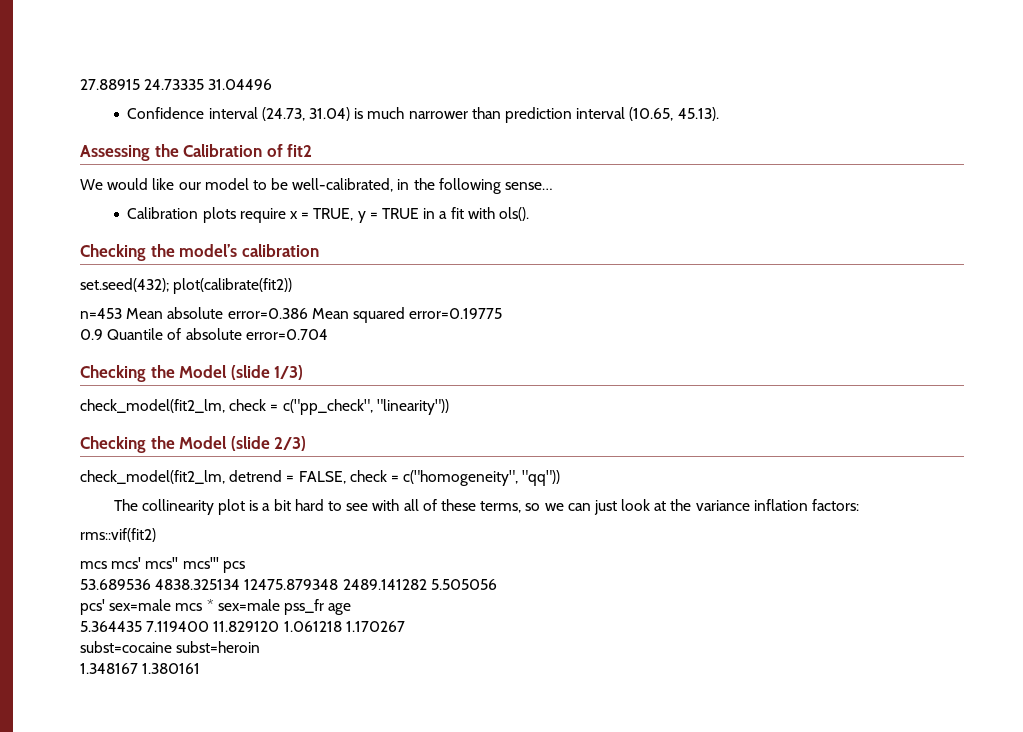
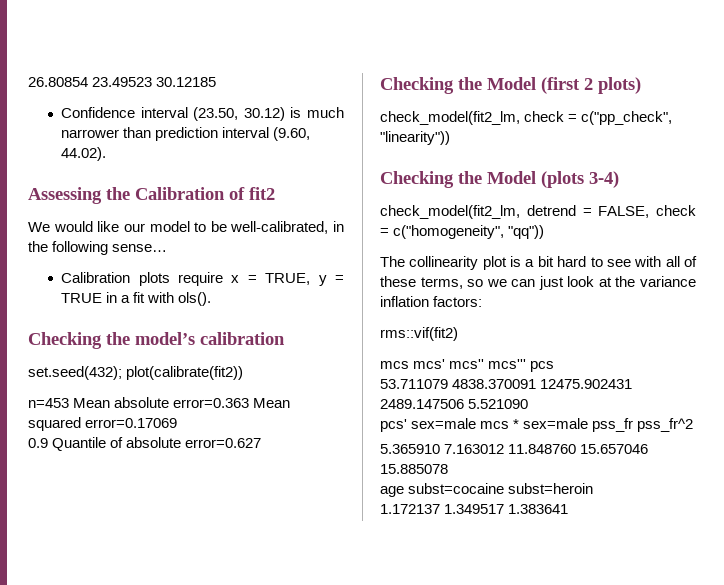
- 27.88915 24.73335 31.04496
+ 26.80854 23.49523 30.12185
- Confidence interval (24.73, 31.04) is much narrower than prediction interval (10.65, 45.13).
+ Confidence interval (23.50, 30.12) is much narrower than prediction interval (9.60, 44.02).
- n=453 Mean absolute error=0.386 Mean squared error=0.19775
+ n=453 Mean absolute error=0.363 Mean squared error=0.17069
- 0.9 Quantile of absolute error=0.704
- Checking the Model (slide 1/3)
+ 0.9 Quantile of absolute error=0.627
+ Checking the Model (first 2 plots)
- Checking the Model (slide 2/3)
+ Checking the Model (plots 3-4)
- 53.689536 4838.325134 12475.879348 2489.141282 5.505056
+ 53.711079 4838.370091 12475.902431 2489.147506 5.521090
- pcs' sex=male mcs * sex=male pss_fr age
- 5.364435 7.119400 11.829120 1.061218 1.170267
- subst=cocaine subst=heroin
+ pcs' sex=male mcs * sex=male pss_fr pss_fr^2
+ 5.365910 7.163012 11.848760 15.657046 15.885078
+ age subst=cocaine subst=heroin
- 1.348167 1.380161
+ 1.172137 1.349517 1.383641

